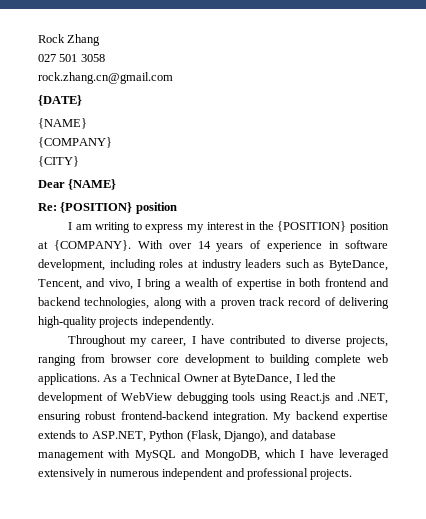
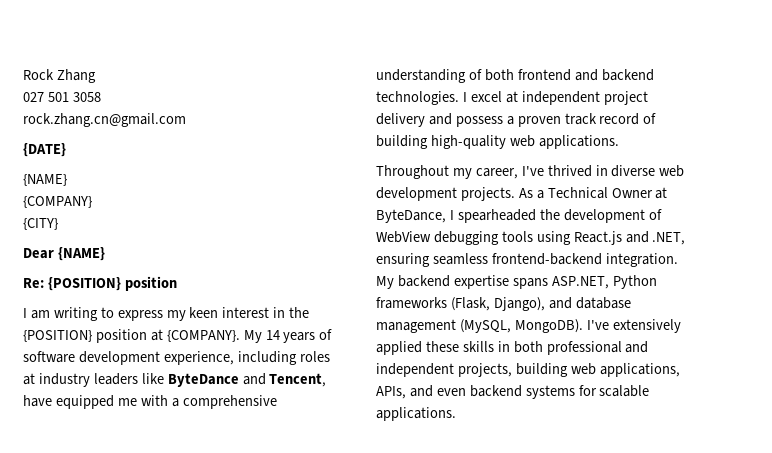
- I am writing to express my interest in the {POSITION} position at {COMPANY}.
+ I am writing to express my keen interest in the {POSITION} position at {COMPANY}.
- With over 14 years of experience in software development, including roles at industry leaders such as ByteDance, Tencent, and vivo, I bring a wealth of expertise in both frontend and backend technologies, along with a proven track record of delivering high-quality projects independently.
+ My 14 years of software development experience, including roles at industry leaders like ByteDance and Tencent, have equipped me with a comprehensive understanding of both frontend and backend technologies. I excel at independent project delivery and possess a proven track record of building high-quality web applications.
- Throughout my career, I have contributed to diverse projects, ranging from browser core development to building complete web applications.
+ Throughout my career, I've thrived in diverse web development projects.
- As a Technical Owner at ByteDance, I led the development of WebView debugging tools using React.js and .NET, ensuring robust frontend-backend integration.
+ As a Technical Owner at ByteDance, I spearheaded the development of WebView debugging tools using React.js and .NET, ensuring seamless frontend-backend integration.
- My backend expertise extends to ASP.NET, Python (Flask, Django), and database management with MySQL and MongoDB, which I have leveraged extensively in numerous independent and professional projects.
+ My backend expertise spans ASP.NET, Python frameworks (Flask, Django), and database management (MySQL, MongoDB). I've extensively applied these skills in both professional and independent projects, building web applications, APIs, and even backend systems for scalable applications.

